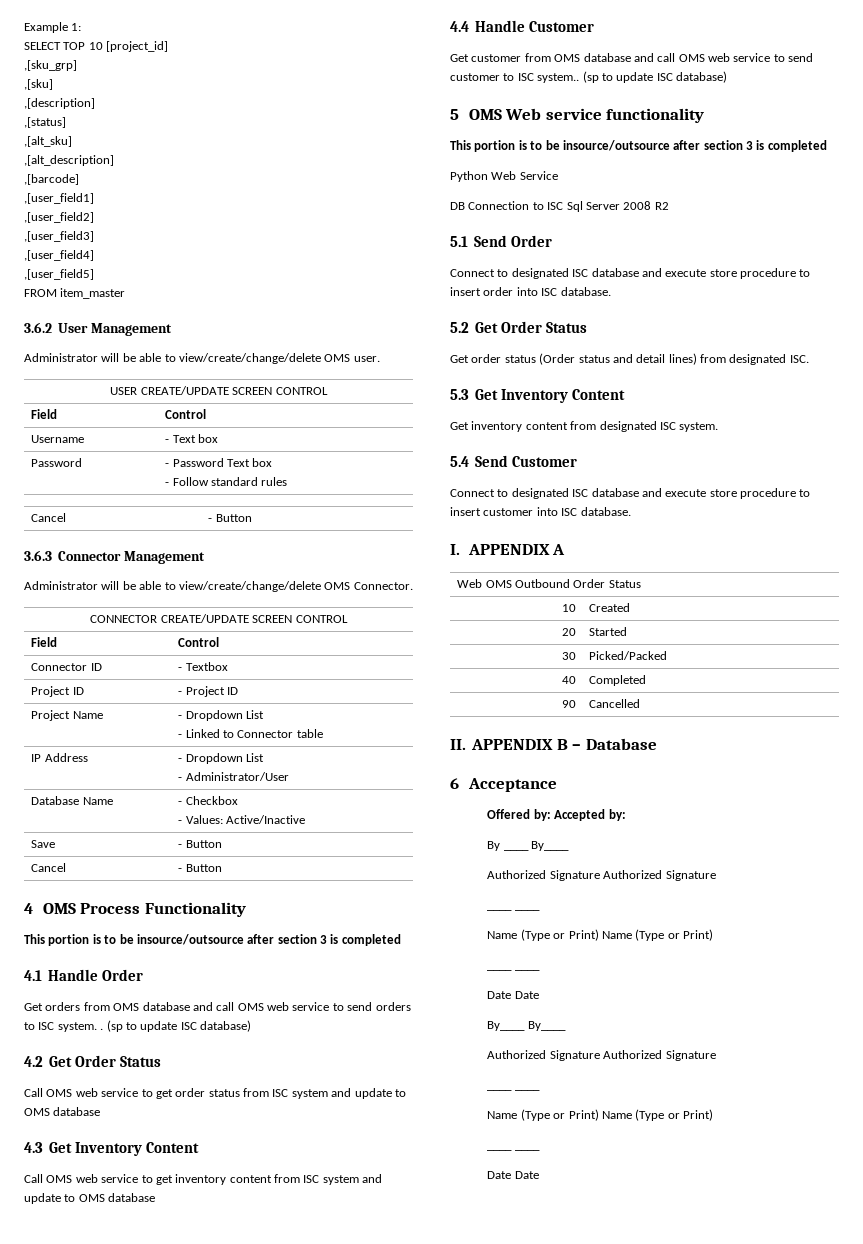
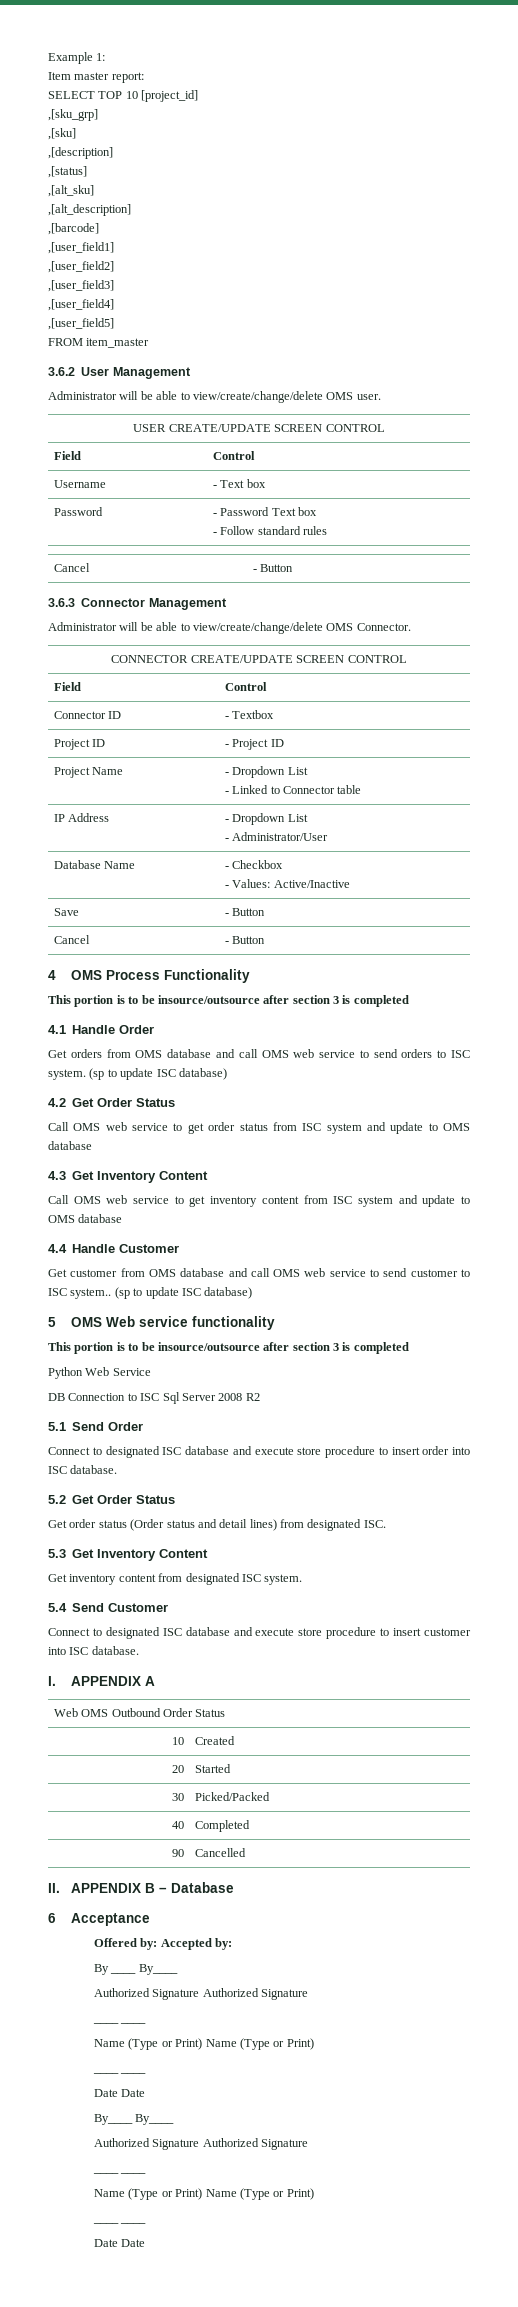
+ Item master report:
- Get orders from OMS database and call OMS web service to send orders to ISC system. .
+ Get orders from OMS database and call OMS web service to send orders to ISC system.

